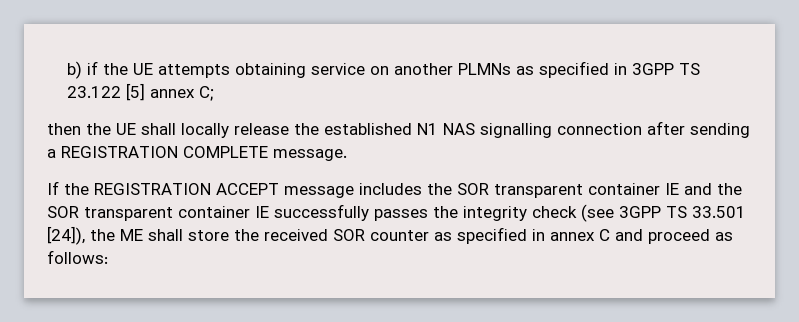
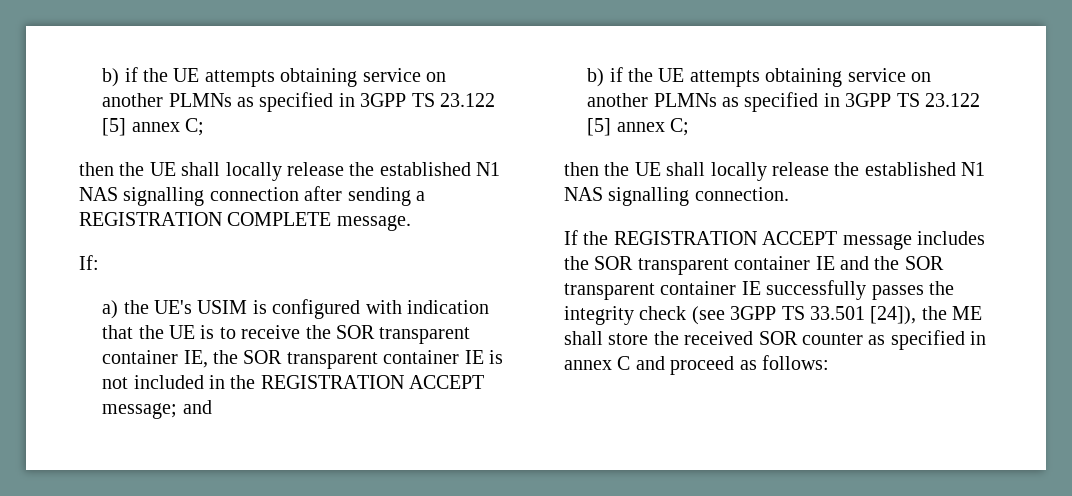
+ If:
+ a) the UE's USIM is configured with indication that the UE is to receive the SOR transparent container IE, the SOR transparent container IE is not included in the REGISTRATION ACCEPT message; and
+ b) if the UE attempts obtaining service on another PLMNs as specified in 3GPP TS 23.122 [5] annex C;
+ then the UE shall locally release the established N1 NAS signalling connection.

